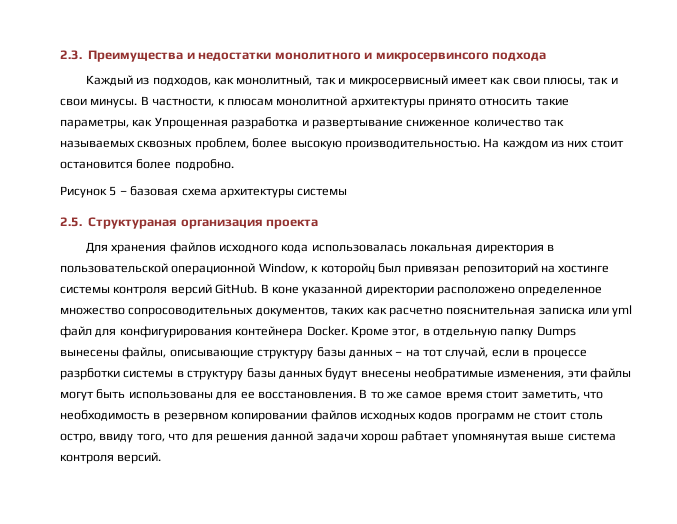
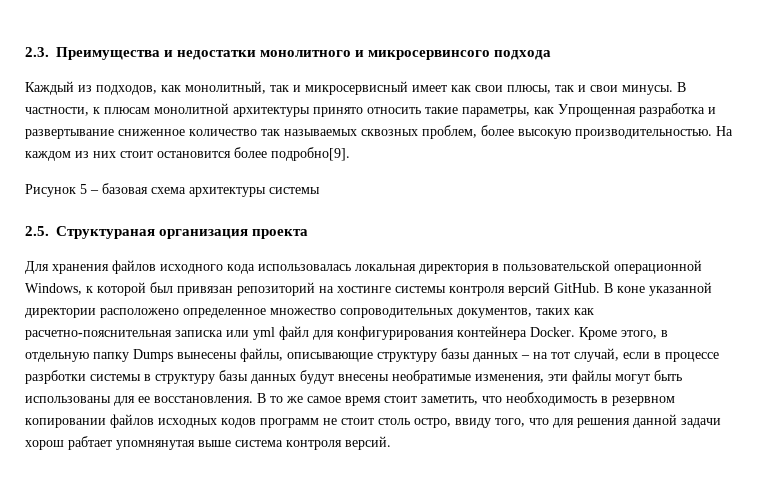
- На каждом из них стоит остановится более подробно.
+ На каждом из них стоит остановится более подробно[9].
- Для хранения файлов исходного кода использовалась локальная директория в пользовательской операционной Window, к которойц был привязан репозиторий на хостинге системы контроля версий GitHub.
+ Для хранения файлов исходного кода использовалась локальная директория в пользовательской операционной Windows, к которой был привязан репозиторий на хостинге системы контроля версий GitHub.
- В коне указанной директории расположено определенное множество сопросоводительных документов, таких как расчетно пояснительная записка или yml файл для конфигурирования контейнера Docker.
+ В коне указанной директории расположено определенное множество сопроводительных документов, таких как расчетно-пояснительная записка или yml файл для конфигурирования контейнера Docker.
- Кроме этог, в отдельную папку Dumps вынесены файлы, описывающие структуру базы данных – на тот случай, если в процессе разрботки системы в структуру базы данных будут внесены необратимые изменения, эти файлы могут быть использованы для ее восстановления.
+ Кроме этого, в отдельную папку Dumps вынесены файлы, описывающие структуру базы данных – на тот случай, если в процессе разрботки системы в структуру базы данных будут внесены необратимые изменения, эти файлы могут быть использованы для ее восстановления.

